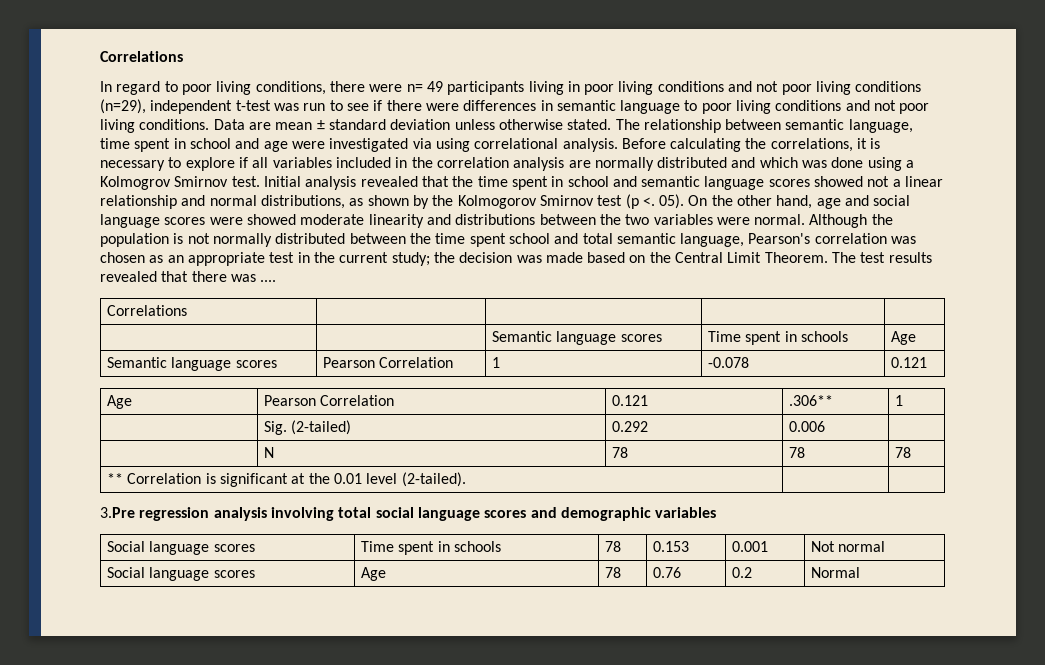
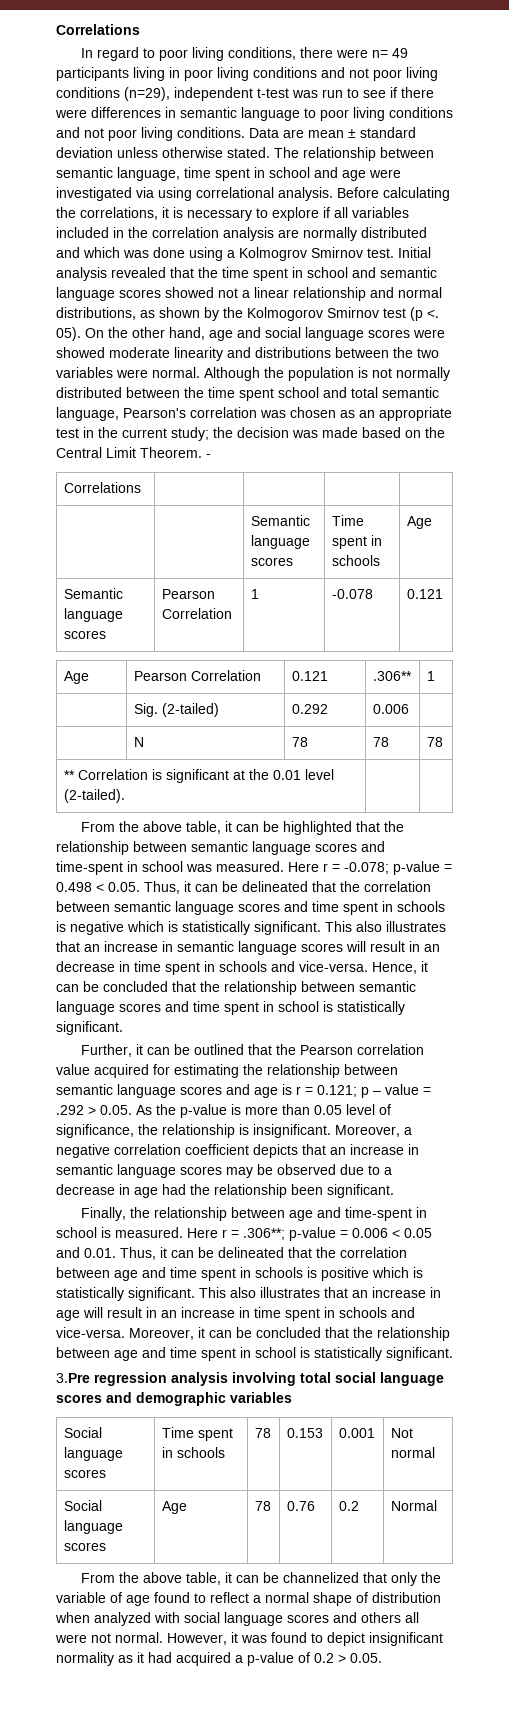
- Although the population is not normally distributed between the time spent school and total semantic language, Pearson's correlation was chosen as an appropriate test in the current study; the decision was made based on the Central Limit Theorem. The test results revealed that there was ....
+ Although the population is not normally distributed between the time spent school and total semantic language, Pearson's correlation was chosen as an appropriate test in the current study; the decision was made based on the Central Limit Theorem. -
+ From the above table, it can be highlighted that the relationship between semantic language scores and time-spent in school was measured. Here r = -0.078; p-value = 0.498 < 0.05. Thus, it can be delineated that the correlation between semantic language scores and time spent in schools is negative which is statistically significant. This also illustrates that an increase in semantic language scores will result in an decrease in time spent in schools and vice-versa. Hence, it can be concluded that the relationship between semantic language scores and time spent in school is statistically significant.
+ Further, it can be outlined that the Pearson correlation value acquired for estimating the relationship between semantic language scores and age is r = 0.121; p – value = .292 > 0.05. As the p-value is more than 0.05 level of significance, the relationship is insignificant. Moreover, a negative correlation coefficient depicts that an increase in semantic language scores may be observed due to a decrease in age had the relationship been significant.
+ Finally, the relationship between age and time-spent in school is measured. Here r = .306**; p-value = 0.006 < 0.05 and 0.01. Thus, it can be delineated that the correlation between age and time spent in schools is positive which is statistically significant. This also illustrates that an increase in age will result in an increase in time spent in schools and vice-versa. Moreover, it can be concluded that the relationship between age and time spent in school is statistically significant.
+ From the above table, it can be channelized that only the variable of age found to reflect a normal shape of distribution when analyzed with social language scores and others all were not normal. However, it was found to depict insignificant normality as it had acquired a p-value of 0.2 > 0.05.

